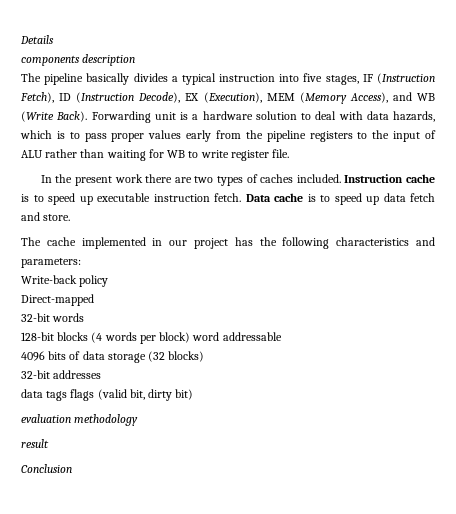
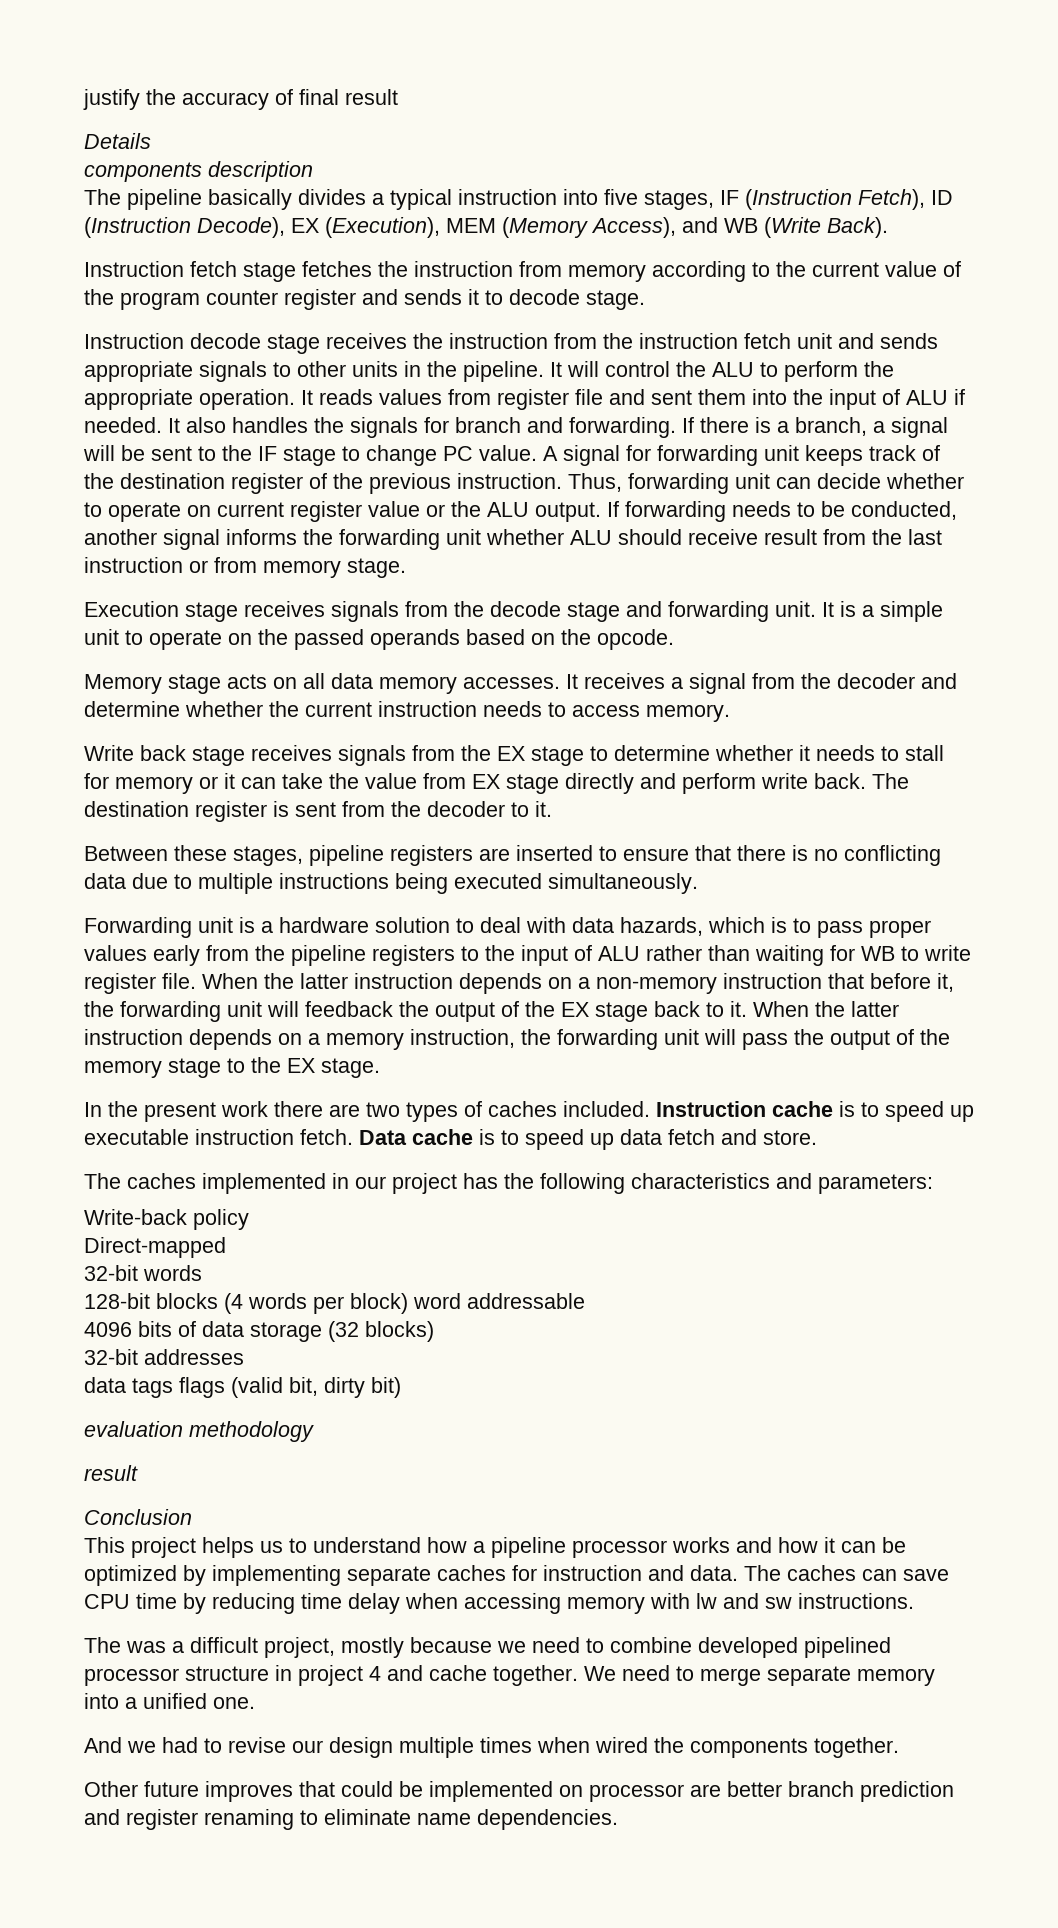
+ justify the accuracy of final result
- The pipeline basically divides a typical instruction into five stages, IF (Instruction Fetch), ID (Instruction Decode), EX (Execution), MEM (Memory Access), and WB (Write Back). Forwarding unit is a hardware solution to deal with data hazards, which is to pass proper values early from the pipeline registers to the input of ALU rather than waiting for WB to write register file.
+ The pipeline basically divides a typical instruction into five stages, IF (Instruction Fetch), ID (Instruction Decode), EX (Execution), MEM (Memory Access), and WB (Write Back).
+ Instruction fetch stage fetches the instruction from memory according to the current value of the program counter register and sends it to decode stage.
+ Instruction decode stage receives the instruction from the instruction fetch unit and sends appropriate signals to other units in the pipeline. It will control the ALU to perform the appropriate operation. It reads values from register file and sent them into the input of ALU if needed. It also handles the signals for branch and forwarding. If there is a branch, a signal will be sent to the IF stage to change PC value. A signal for forwarding unit keeps track of the destination register of the previous instruction. Thus, forwarding unit can decide whether to operate on current register value or the ALU output. If forwarding needs to be conducted, another signal informs the forwarding unit whether ALU should receive result from the last instruction or from memory stage.
+ Execution stage receives signals from the decode stage and forwarding unit. It is a simple unit to operate on the passed operands based on the opcode.
+ Memory stage acts on all data memory accesses. It receives a signal from the decoder and determine whether the current instruction needs to access memory.
+ Write back stage receives signals from the EX stage to determine whether it needs to stall for memory or it can take the value from EX stage directly and perform write back. The destination register is sent from the decoder to it.
+ Between these stages, pipeline registers are inserted to ensure that there is no conflicting data due to multiple instructions being executed simultaneously.
+ Forwarding unit is a hardware solution to deal with data hazards, which is to pass proper values early from the pipeline registers to the input of ALU rather than waiting for WB to write register file. When the latter instruction depends on a non-memory instruction that before it, the forwarding unit will feedback the output of the EX stage back to it. When the latter instruction depends on a memory instruction, the forwarding unit will pass the output of the memory stage to the EX stage.
- The cache implemented in our project has the following characteristics and parameters:
+ The caches implemented in our project has the following characteristics and parameters:
+ This project helps us to understand how a pipeline processor works and how it can be optimized by implementing separate caches for instruction and data. The caches can save CPU time by reducing time delay when accessing memory with lw and sw instructions.
+ The was a difficult project, mostly because we need to combine developed pipelined processor structure in project 4 and cache together. We need to merge separate memory into a unified one.
+ And we had to revise our design multiple times when wired the components together.
+ Other future improves that could be implemented on processor are better branch prediction and register renaming to eliminate name dependencies.

